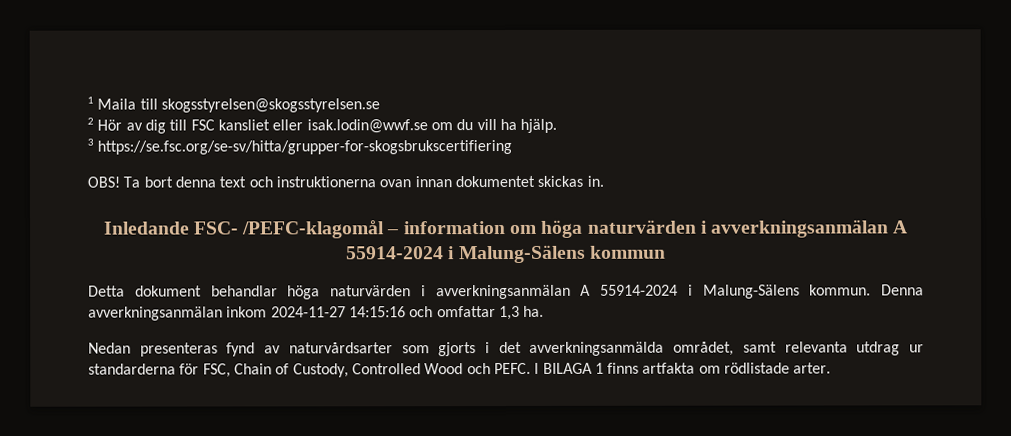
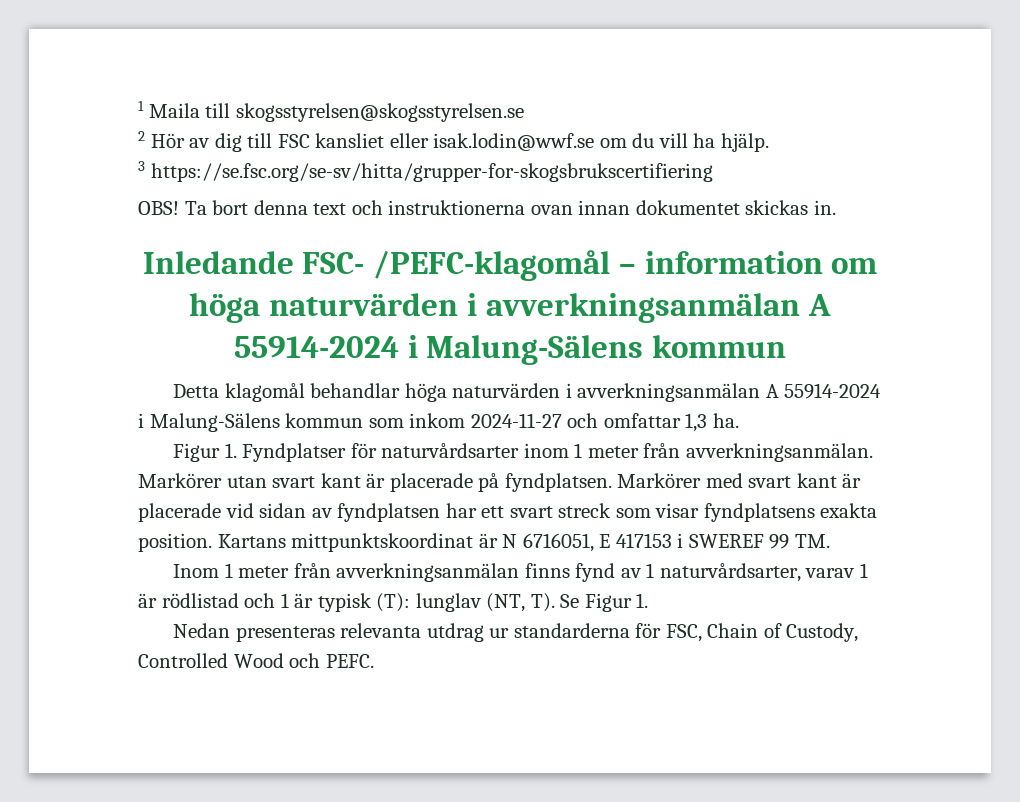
- Detta dokument behandlar höga naturvärden i avverkningsanmälan A 55914-2024 i Malung-Sälens kommun. Denna avverkningsanmälan inkom 2024-11-27 14:15:16 och omfattar 1,3 ha.
+ Detta klagomål behandlar höga naturvärden i avverkningsanmälan A 55914-2024 i Malung-Sälens kommun som inkom 2024-11-27 och omfattar 1,3 ha.
- Nedan presenteras fynd av naturvårdsarter som gjorts i det avverkningsanmälda området, samt relevanta utdrag ur standarderna för FSC, Chain of Custody, Controlled Wood och PEFC. I BILAGA 1 finns artfakta om rödlistade arter.
+ Figur 1. Fyndplatser för naturvårdsarter inom 1 meter från avverkningsanmälan. Markörer utan svart kant är placerade på fyndplatsen. Markörer med svart kant är placerade vid sidan av fyndplatsen har ett svart streck som visar fyndplatsens exakta position. Kartans mittpunktskoordinat är N 6716051, E 417153 i SWEREF 99 TM.
+ Inom 1 meter från avverkningsanmälan finns fynd av 1 naturvårdsarter, varav 1 är rödlistad och 1 är typisk (T): lunglav (NT, T). Se Figur 1.
+ Nedan presenteras relevanta utdrag ur standarderna för FSC, Chain of Custody, Controlled Wood och PEFC.

